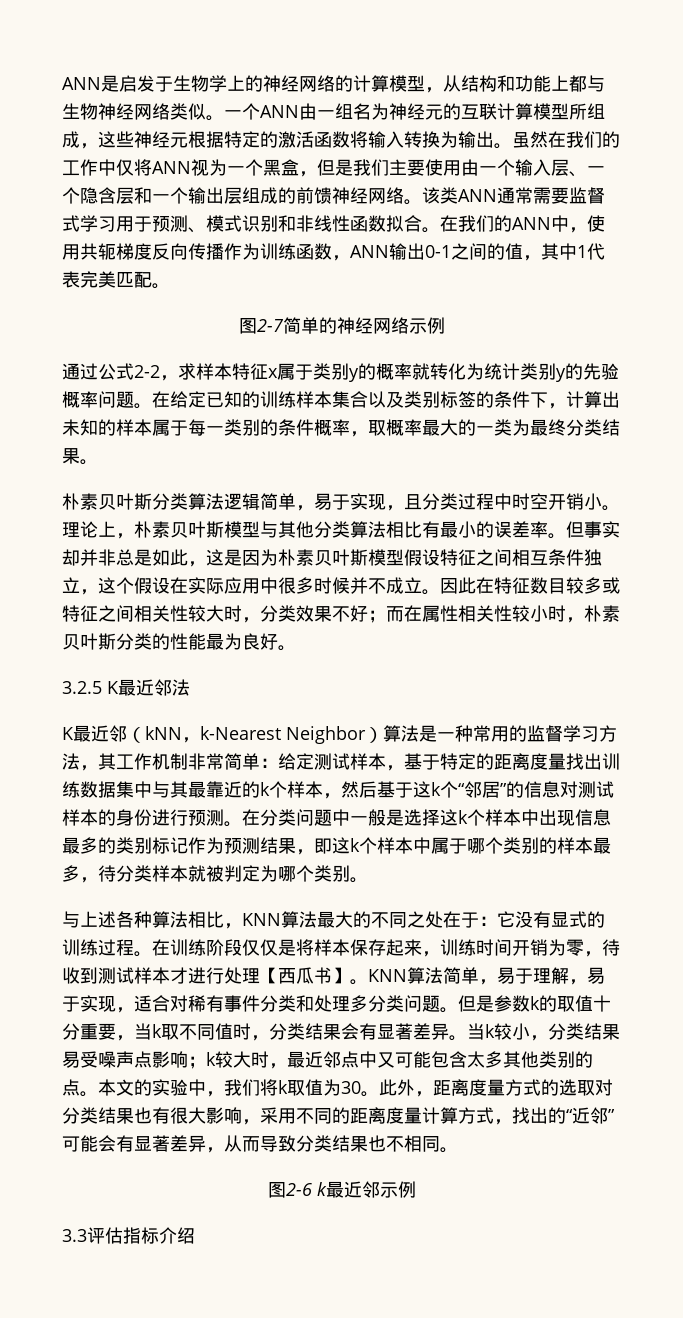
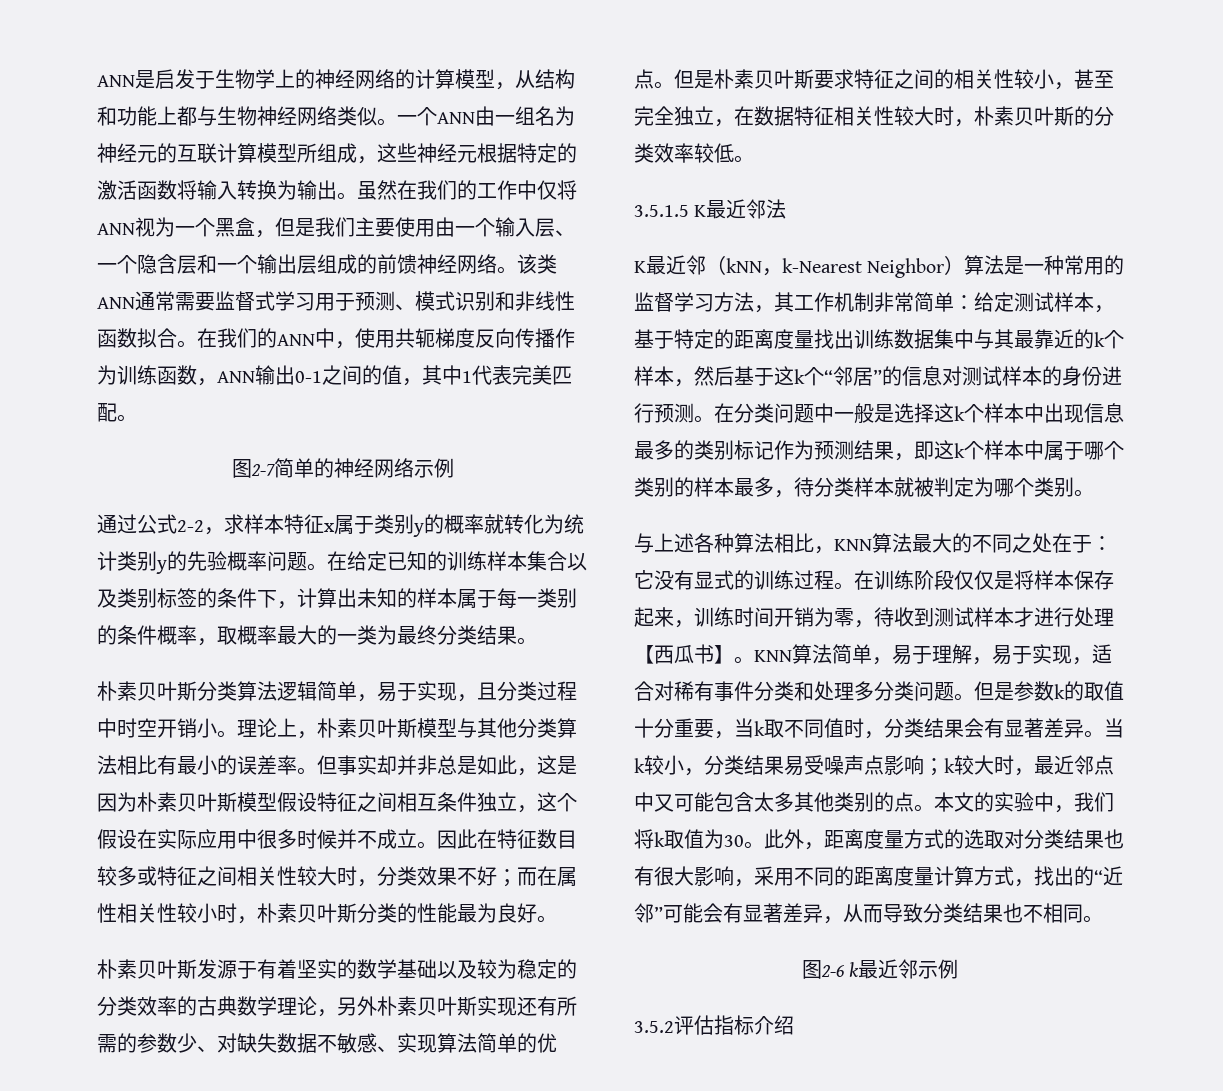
- 3.2.5 K最近邻法
+ 朴素贝叶斯发源于有着坚实的数学基础以及较为稳定的分类效率的古典数学理论，另外朴素贝叶斯实现还有所需的参数少、对缺失数据不敏感、实现算法简单的优点。但是朴素贝叶斯要求特征之间的相关性较小，甚至完全独立，在数据特征相关性较大时，朴素贝叶斯的分类效率较低。
+ 3.5.1.5 K最近邻法
- 3.3评估指标介绍
+ 3.5.2评估指标介绍

